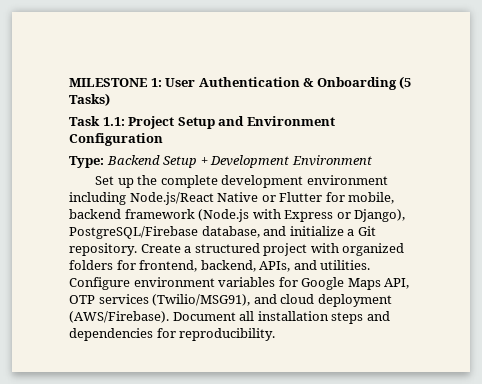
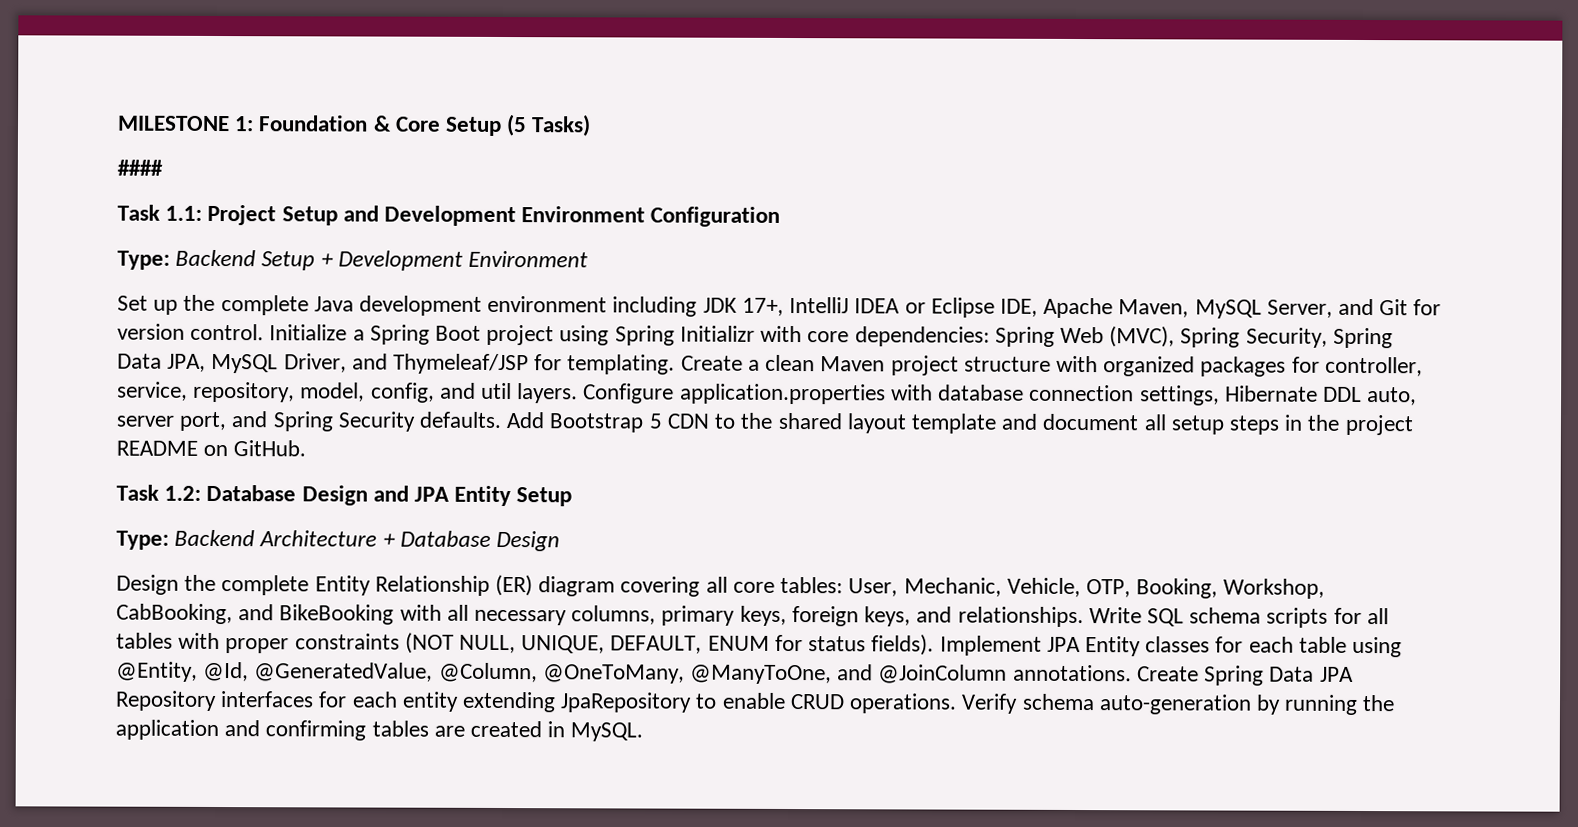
- MILESTONE 1: User Authentication & Onboarding (5 Tasks)
+ MILESTONE 1: Foundation & Core Setup (5 Tasks)
+ ####
- Task 1.1: Project Setup and Environment Configuration
+ Task 1.1: Project Setup and Development Environment Configuration
- Set up the complete development environment including Node.js/React Native or Flutter for mobile, backend framework (Node.js with Express or Django), PostgreSQL/Firebase database, and initialize a Git repository. Create a structured project with organized folders for frontend, backend, APIs, and utilities. Configure environment variables for Google Maps API, OTP services (Twilio/MSG91), and cloud deployment (AWS/Firebase). Document all installation steps and dependencies for reproducibility.
+ Set up the complete Java development environment including JDK 17+, IntelliJ IDEA or Eclipse IDE, Apache Maven, MySQL Server, and Git for version control. Initialize a Spring Boot project using Spring Initializr with core dependencies: Spring Web (MVC), Spring Security, Spring Data JPA, MySQL Driver, and Thymeleaf/JSP for templating. Create a clean Maven project structure with organized packages for controller, service, repository, model, config, and util layers. Configure application.properties with database connection settings, Hibernate DDL auto, server port, and Spring Security defaults. Add Bootstrap 5 CDN to the shared layout template and document all setup steps in the project README on GitHub.
+ Task 1.2: Database Design and JPA Entity Setup
+ Type: Backend Architecture + Database Design
+ Design the complete Entity Relationship (ER) diagram covering all core tables: User, Mechanic, Vehicle, OTP, Booking, Workshop, CabBooking, and BikeBooking with all necessary columns, primary keys, foreign keys, and relationships. Write SQL schema scripts for all tables with proper constraints (NOT NULL, UNIQUE, DEFAULT, ENUM for status fields). Implement JPA Entity classes for each table using @Entity, @Id, @GeneratedValue, @Column, @OneToMany, @ManyToOne, and @JoinColumn annotations. Create Spring Data JPA Repository interfaces for each entity extending JpaRepository to enable CRUD operations. Verify schema auto-generation by running the application and confirming tables are created in MySQL.

